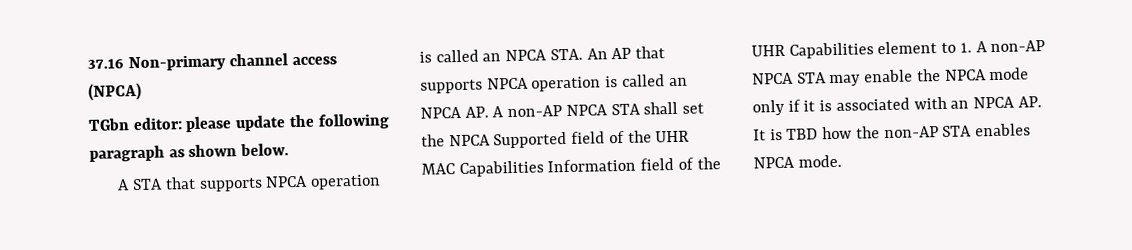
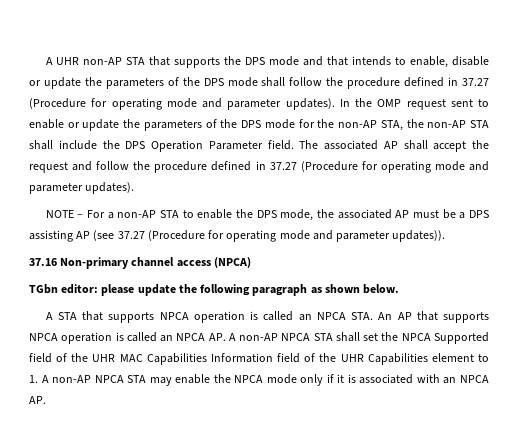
+ A UHR non-AP STA that supports the DPS mode and that intends to enable, disable or update the parameters of the DPS mode shall follow the procedure defined in 37.27 (Procedure for operating mode and parameter updates). In the OMP request sent to enable or update the parameters of the DPS mode for the non-AP STA, the non-AP STA shall include the DPS Operation Parameter field. The associated AP shall accept the request and follow the procedure defined in 37.27 (Procedure for operating mode and parameter updates).
+ NOTE – For a non-AP STA to enable the DPS mode, the associated AP must be a DPS assisting AP (see 37.27 (Procedure for operating mode and parameter updates)).
- A STA that supports NPCA operation is called an NPCA STA. An AP that supports NPCA operation is called an NPCA AP. A non-AP NPCA STA shall set the NPCA Supported field of the UHR MAC Capabilities Information field of the UHR Capabilities element to 1. A non-AP NPCA STA may enable the NPCA mode only if it is associated with an NPCA AP. It is TBD how the non-AP STA enables NPCA mode.
+ A STA that supports NPCA operation is called an NPCA STA. An AP that supports NPCA operation is called an NPCA AP. A non-AP NPCA STA shall set the NPCA Supported field of the UHR MAC Capabilities Information field of the UHR Capabilities element to 1. A non-AP NPCA STA may enable the NPCA mode only if it is associated with an NPCA AP.

